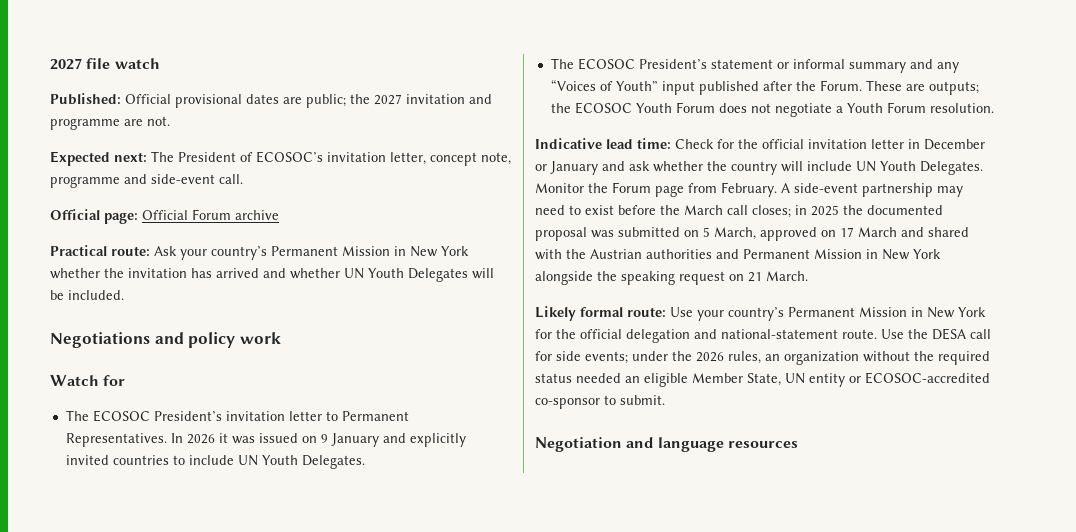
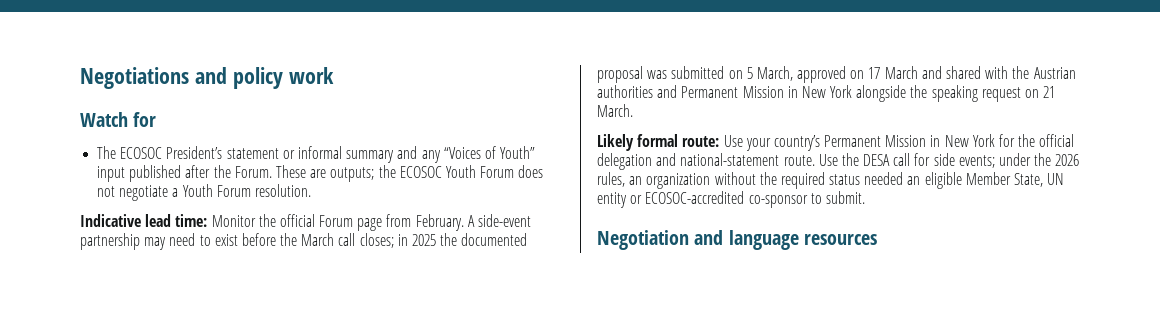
- 2027 file watch
- Published: Official provisional dates are public; the 2027 invitation and programme are not.
- Expected next: The President of ECOSOC’s invitation letter, concept note, programme and side-event call.
- Official page: Official Forum archive
- Practical route: Ask your country’s Permanent Mission in New York whether the invitation has arrived and whether UN Youth Delegates will be included.
- The ECOSOC President’s invitation letter to Permanent Representatives. In 2026 it was issued on 9 January and explicitly invited countries to include UN Youth Delegates.
- Indicative lead time: Check for the official invitation letter in December or January and ask whether the country will include UN Youth Delegates. Monitor the Forum page from February.
+ Indicative lead time: Monitor the official Forum page from February.

